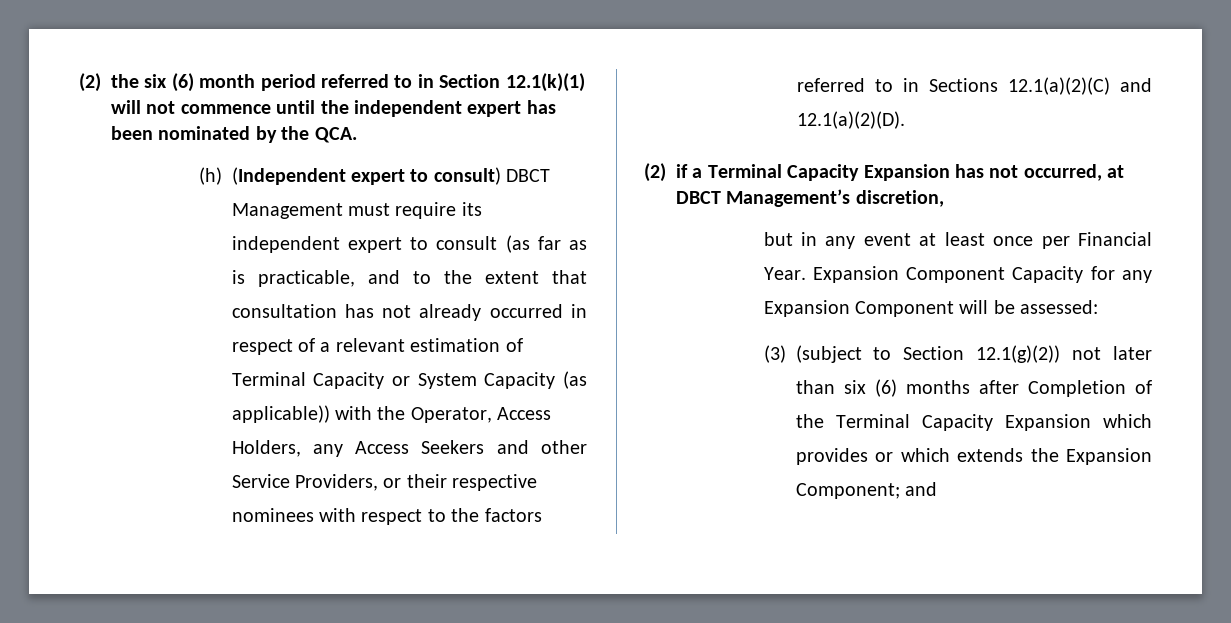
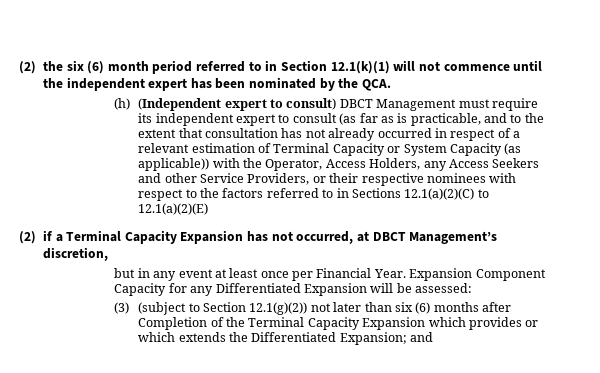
- (h) (Independent expert to consult) DBCT Management must require its independent expert to consult (as far as is practicable, and to the extent that consultation has not already occurred in respect of a relevant estimation of Terminal Capacity or System Capacity (as applicable)) with the Operator, Access Holders, any Access Seekers and other Service Providers, or their respective nominees with respect to the factors referred to in Sections 12.1(a)(2)(C) and 12.1(a)(2)(D).
+ (h) (Independent expert to consult) DBCT Management must require its independent expert to consult (as far as is practicable, and to the extent that consultation has not already occurred in respect of a relevant estimation of Terminal Capacity or System Capacity (as applicable)) with the Operator, Access Holders, any Access Seekers and other Service Providers, or their respective nominees with respect to the factors referred to in Sections 12.1(a)(2)(C) to 12.1(a)(2)(E)
- Expansion Component Capacity for any Expansion Component will be assessed:
+ Expansion Component Capacity for any Differentiated Expansion will be assessed:
- (3) (subject to Section 12.1(g)(2)) not later than six (6) months after Completion of the Terminal Capacity Expansion which provides or which extends the Expansion Component; and
+ (3) (subject to Section 12.1(g)(2)) not later than six (6) months after Completion of the Terminal Capacity Expansion which provides or which extends the Differentiated Expansion; and

